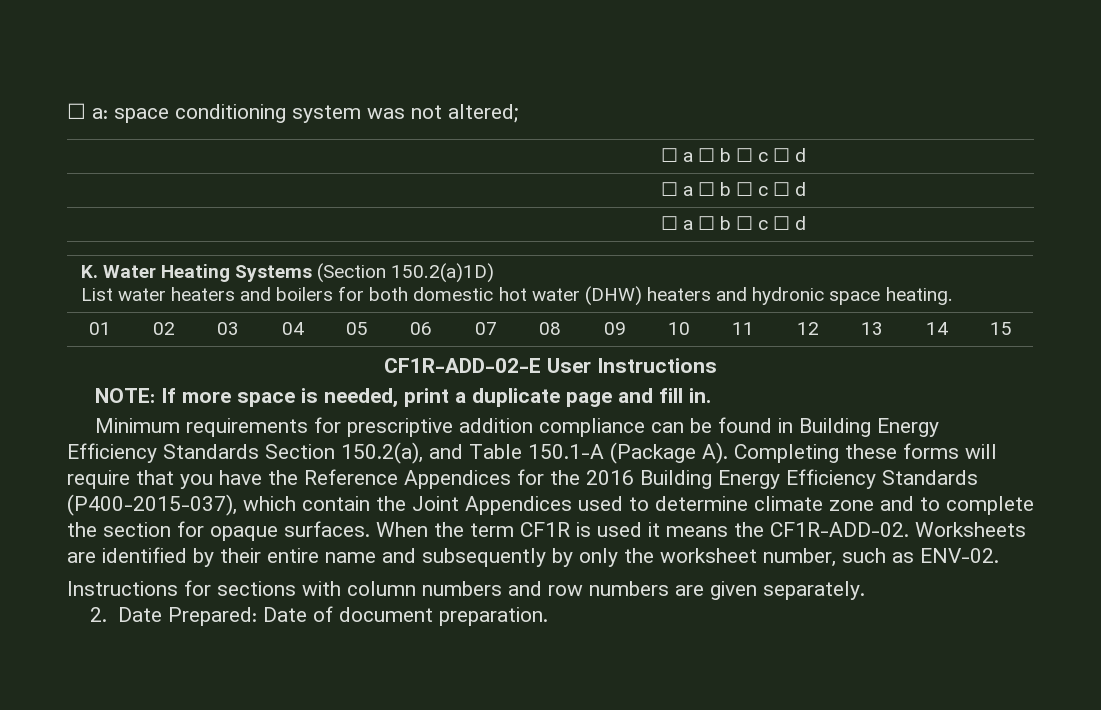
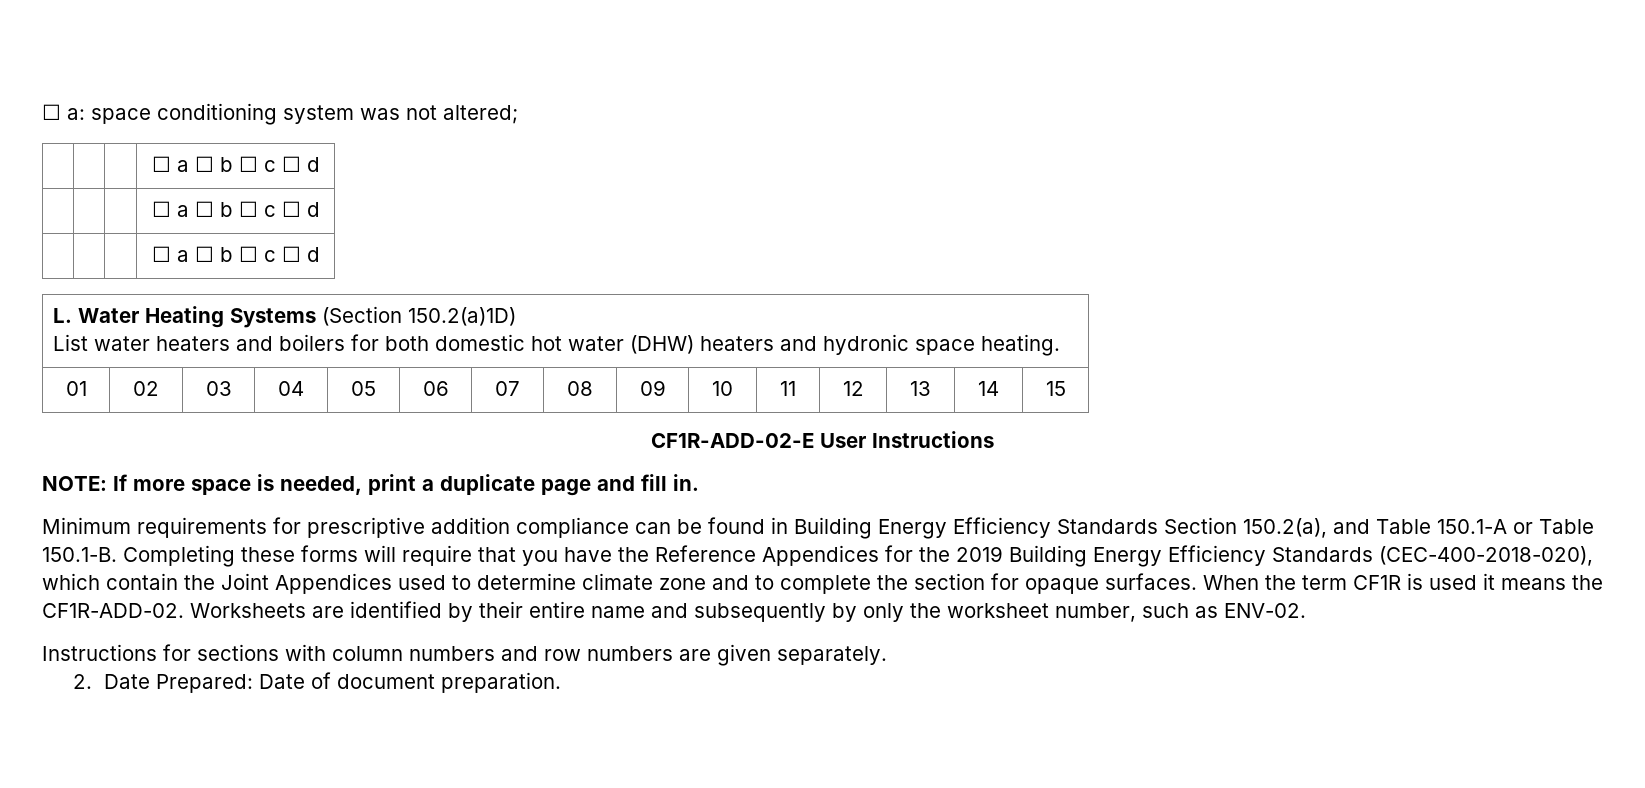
- K. Water Heating Systems (Section 150.2(a)1D)
+ L. Water Heating Systems (Section 150.2(a)1D)
- Minimum requirements for prescriptive addition compliance can be found in Building Energy Efficiency Standards Section 150.2(a), and Table 150.1-A (Package A). Completing these forms will require that you have the Reference Appendices for the 2016 Building Energy Efficiency Standards (P400-2015-037), which contain the Joint Appendices used to determine climate zone and to complete the section for opaque surfaces.
+ Minimum requirements for prescriptive addition compliance can be found in Building Energy Efficiency Standards Section 150.2(a), and Table 150.1-A or Table 150.1-B. Completing these forms will require that you have the Reference Appendices for the 2019 Building Energy Efficiency Standards (CEC-400-2018-020), which contain the Joint Appendices used to determine climate zone and to complete the section for opaque surfaces.

